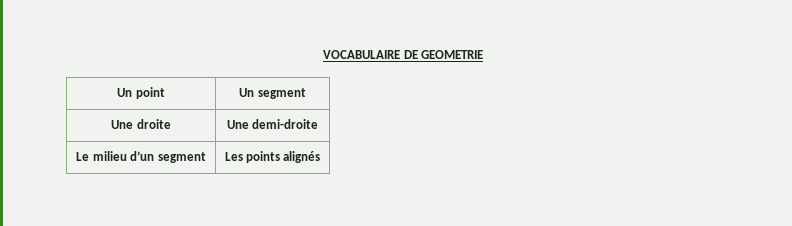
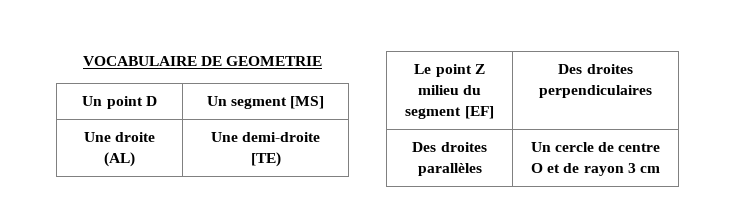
- Un point | Un segment
+ Un point D | Un segment [MS]
- Une droite | Une demi-droite
+ Une droite (AL) | Une demi-droite [TE)
- Le milieu d’un segment | Les points alignés
+ Le point Z milieu du segment [EF] | Des droites perpendiculaires
+ Des droites parallèles | Un cercle de centre O et de rayon 3 cm

